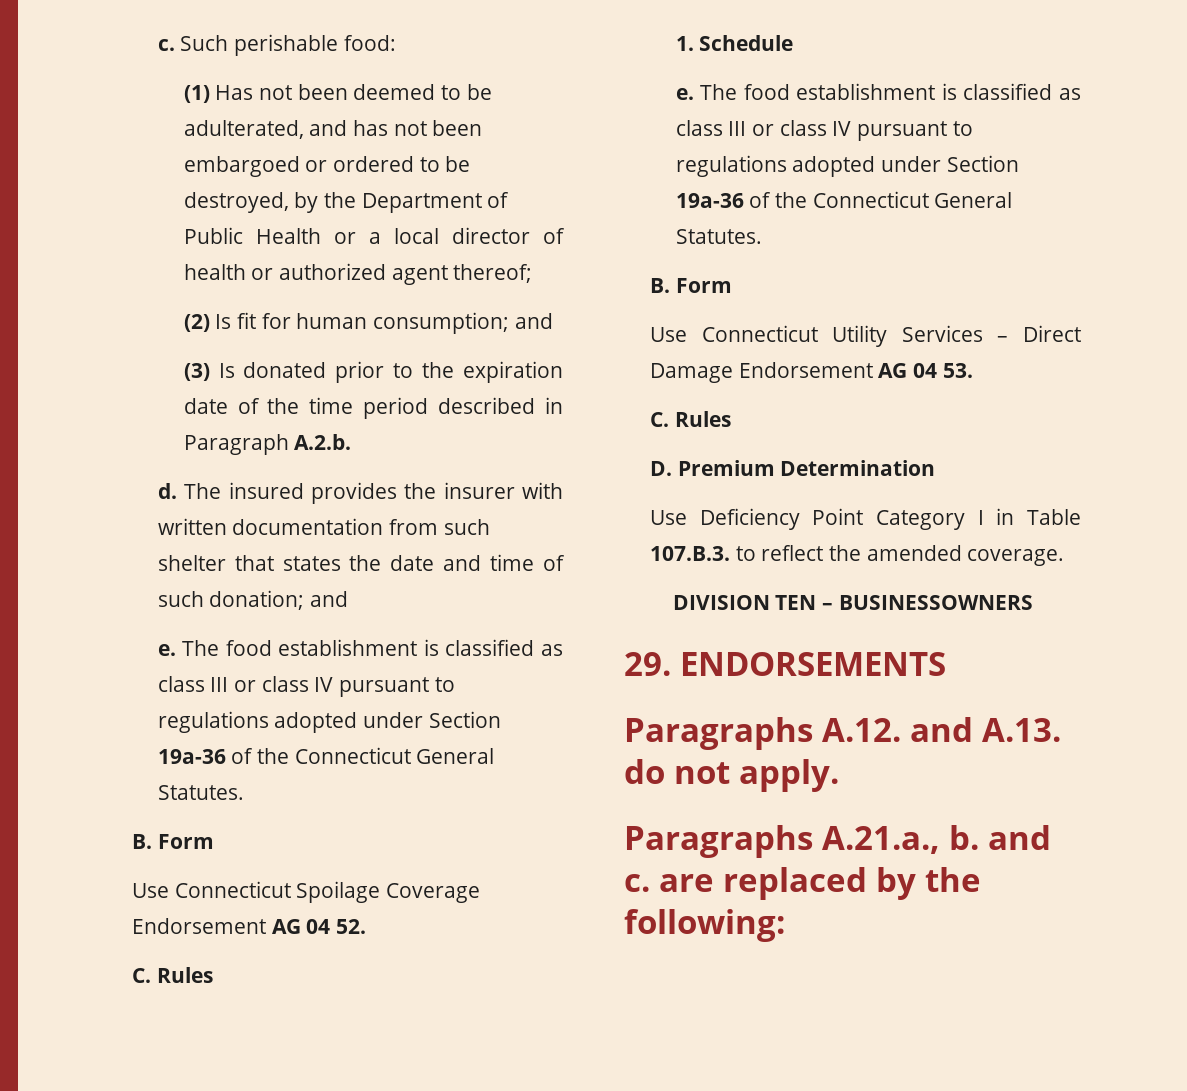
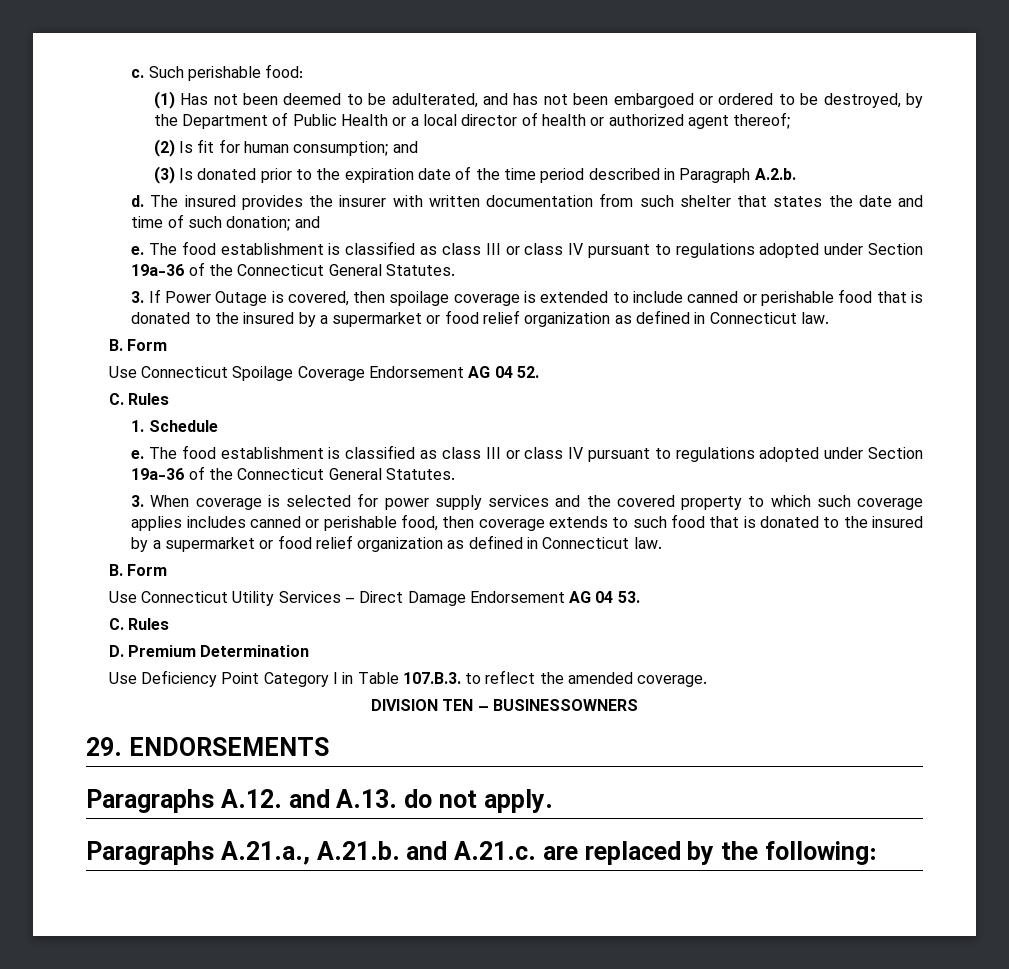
+ 3. If Power Outage is covered, then spoilage coverage is extended to include canned or perishable food that is donated to the insured by a supermarket or food relief organization as defined in Connecticut law.
+ 3. When coverage is selected for power supply services and the covered property to which such coverage applies includes canned or perishable food, then coverage extends to such food that is donated to the insured by a supermarket or food relief organization as defined in Connecticut law.
- Paragraphs A.21.a., b. and c. are replaced by the following:
+ Paragraphs A.21.a., A.21.b. and A.21.c. are replaced by the following:

